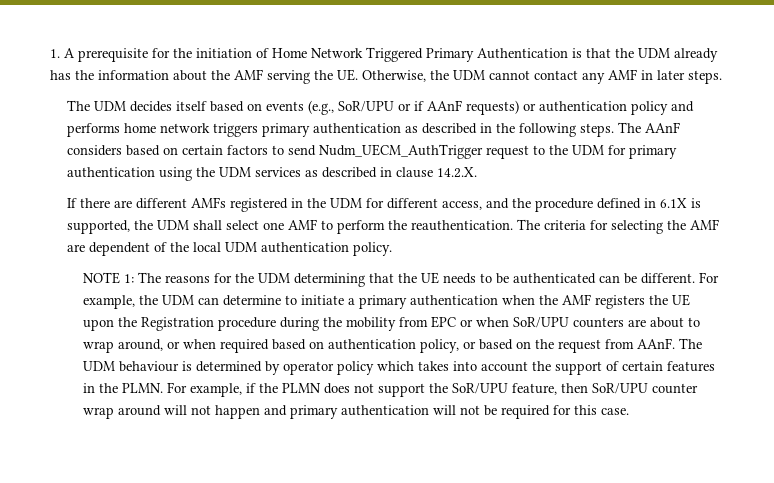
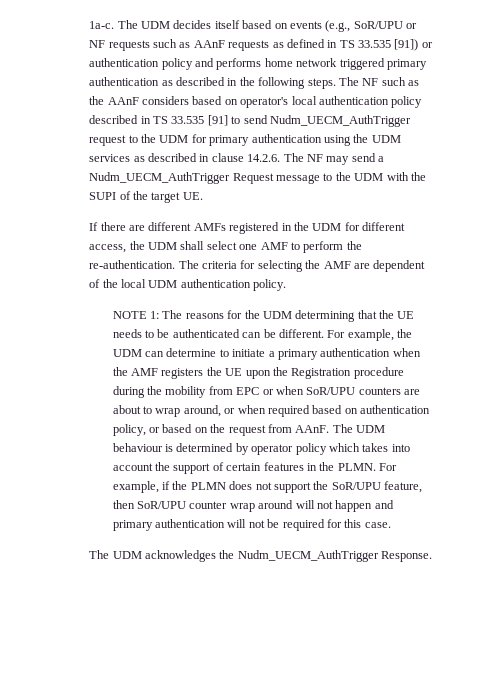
- 1. A prerequisite for the initiation of Home Network Triggered Primary Authentication is that the UDM already has the information about the AMF serving the UE. Otherwise, the UDM cannot contact any AMF in later steps.
- The UDM decides itself based on events (e.g., SoR/UPU or if AAnF requests) or authentication policy and performs home network triggers primary authentication as described in the following steps.
+ 1a-c. The UDM decides itself based on events (e.g., SoR/UPU or NF requests such as AAnF requests as defined in TS 33.535 [91]) or authentication policy and performs home network triggered primary authentication as described in the following steps.
- The AAnF considers based on certain factors to send Nudm_UECM_AuthTrigger request to the UDM for primary authentication using the UDM services as described in clause 14.2.X.
+ The NF such as the AAnF considers based on operator's local authentication policy described in TS 33.535 [91] to send Nudm_UECM_AuthTrigger request to the UDM for primary authentication using the UDM services as described in clause 14.2.6. The NF may send a Nudm_UECM_AuthTrigger Request message to the UDM with the SUPI of the target UE.
- If there are different AMFs registered in the UDM for different access, and the procedure defined in 6.1X is supported, the UDM shall select one AMF to perform the reauthentication.
+ If there are different AMFs registered in the UDM for different access, the UDM shall select one AMF to perform the re-authentication.
+ The UDM acknowledges the Nudm_UECM_AuthTrigger Response.

